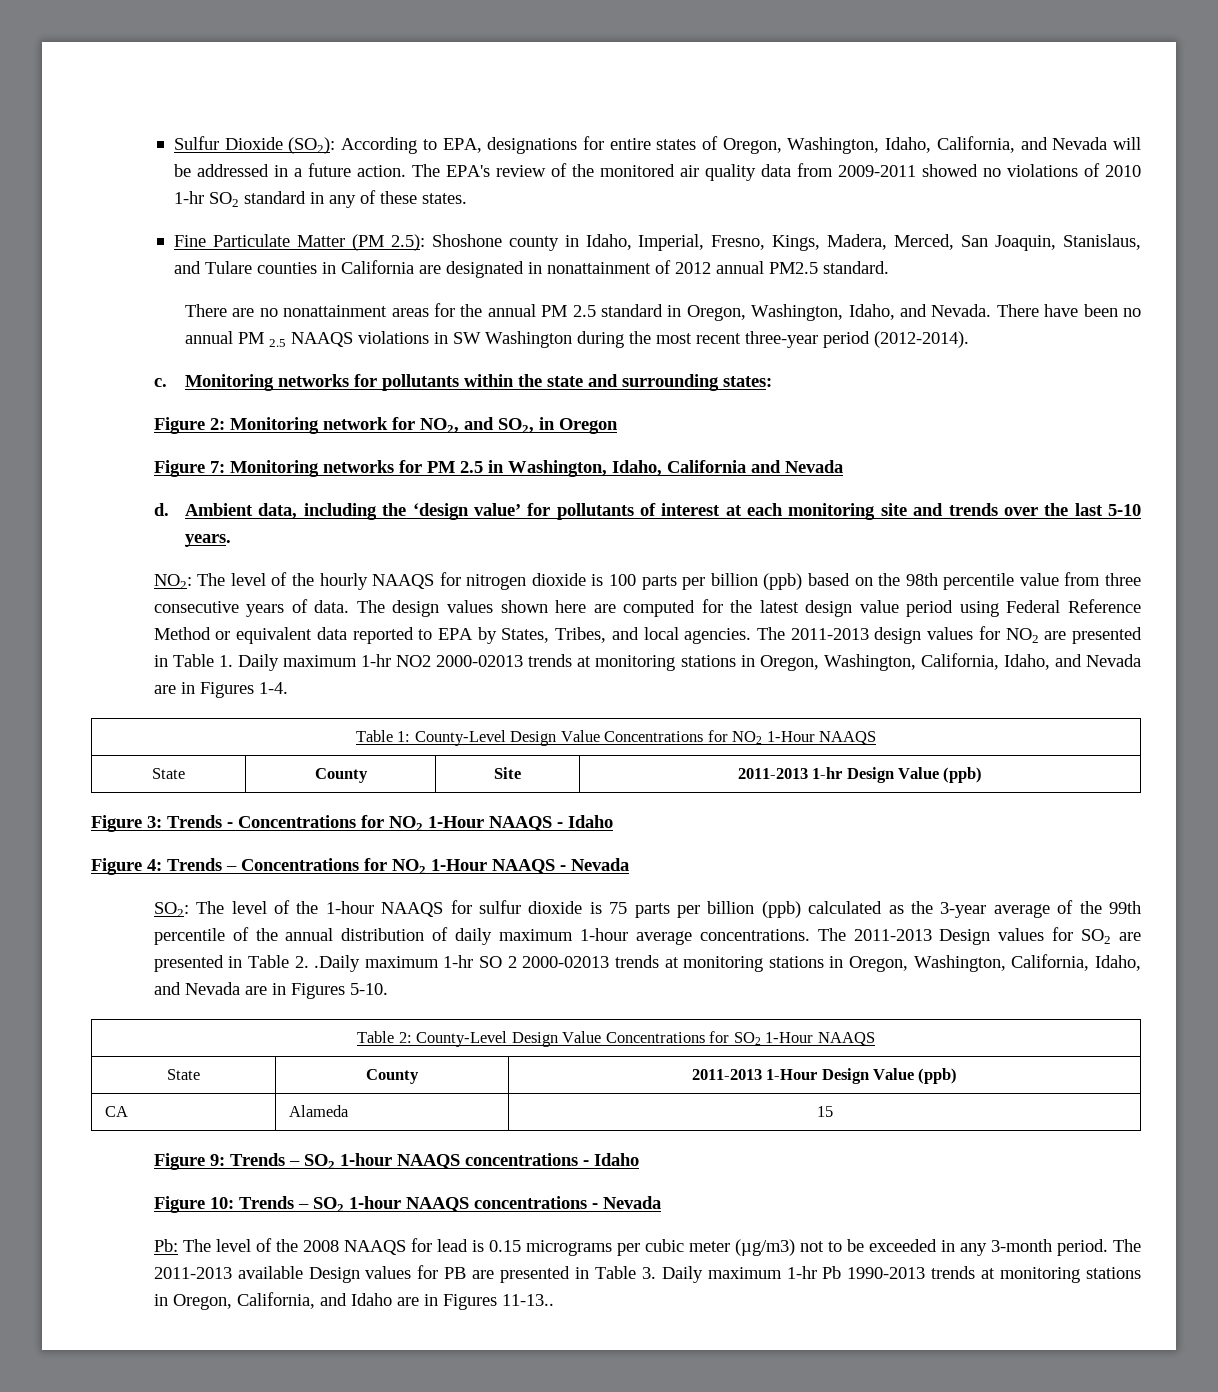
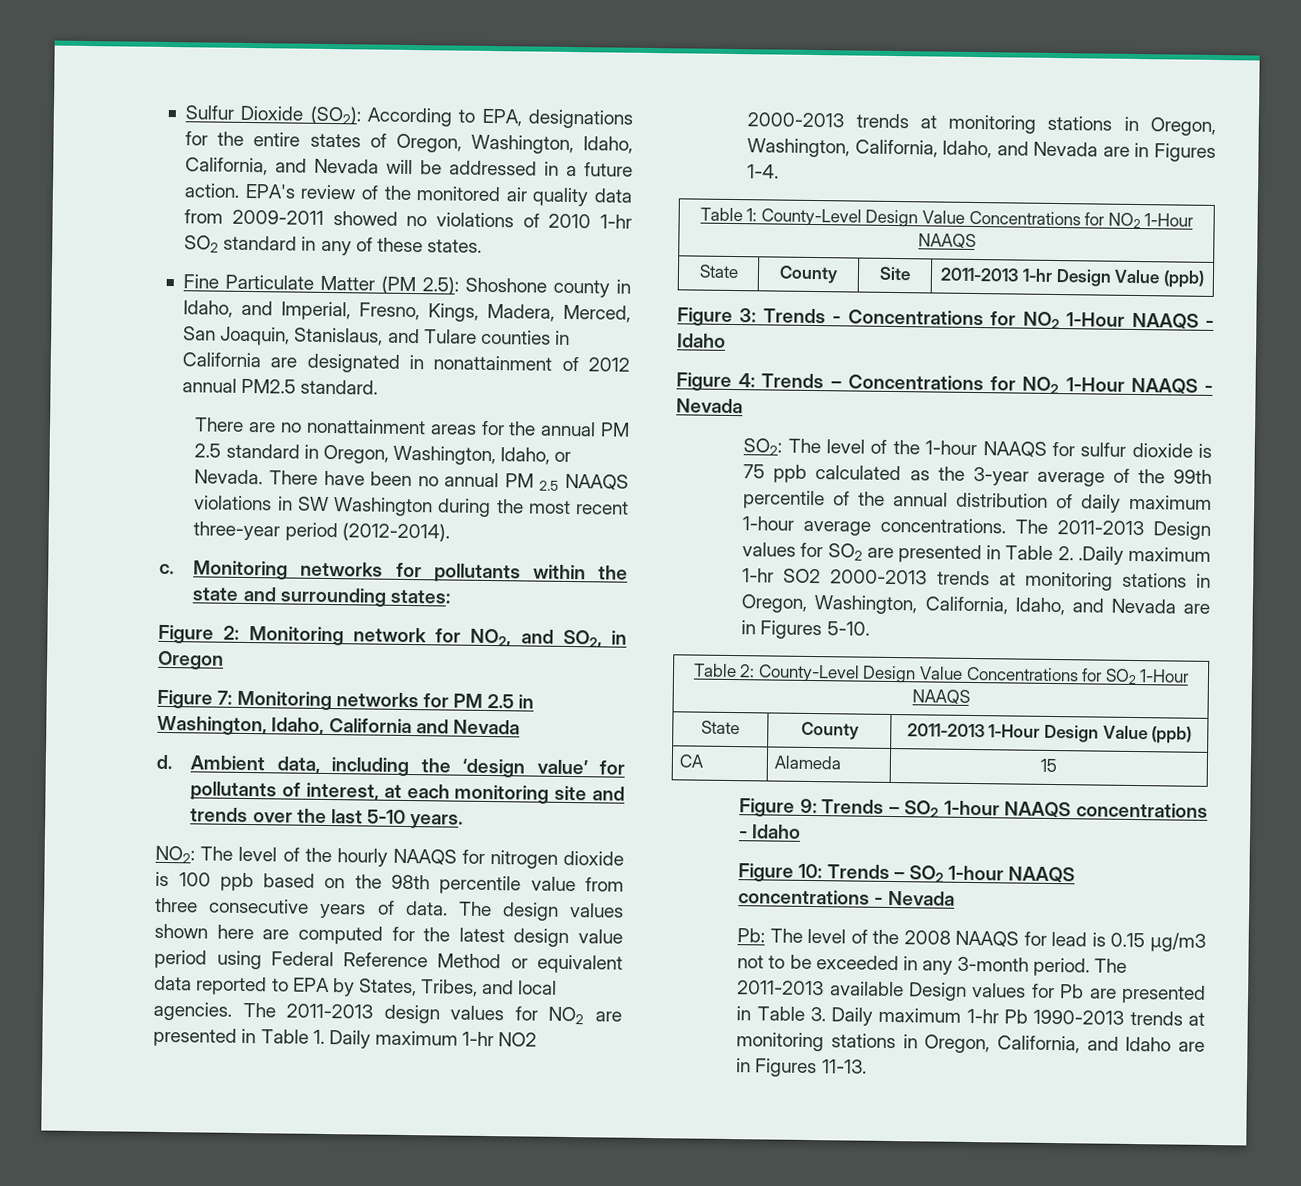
- Sulfur Dioxide (SO2): According to EPA, designations for entire states of Oregon, Washington, Idaho, California, and Nevada will be addressed in a future action.
+ Sulfur Dioxide (SO2): According to EPA, designations for the entire states of Oregon, Washington, Idaho, California, and Nevada will be addressed in a future action.
- The EPA's review of the monitored air quality data from 2009-2011 showed no violations of 2010 1-hr SO2 standard in any of these states.
+ EPA's review of the monitored air quality data from 2009-2011 showed no violations of 2010 1-hr SO2 standard in any of these states.
- Fine Particulate Matter (PM 2.5): Shoshone county in Idaho, Imperial, Fresno, Kings, Madera, Merced, San Joaquin, Stanislaus, and Tulare counties in California are designated in nonattainment of 2012 annual PM2.5 standard.
+ Fine Particulate Matter (PM 2.5): Shoshone county in Idaho, and Imperial, Fresno, Kings, Madera, Merced, San Joaquin, Stanislaus, and Tulare counties in California are designated in nonattainment of 2012 annual PM2.5 standard.
- There are no nonattainment areas for the annual PM 2.5 standard in Oregon, Washington, Idaho, and Nevada.
+ There are no nonattainment areas for the annual PM 2.5 standard in Oregon, Washington, Idaho, or Nevada.
- Ambient data, including the ‘design value’ for pollutants of interest at each monitoring site and trends over the last 5-10 years.
+ Ambient data, including the ‘design value’ for pollutants of interest, at each monitoring site and trends over the last 5-10 years.
- NO2: The level of the hourly NAAQS for nitrogen dioxide is 100 parts per billion (ppb) based on the 98th percentile value from three consecutive years of data.
+ NO2: The level of the hourly NAAQS for nitrogen dioxide is 100 ppb based on the 98th percentile value from three consecutive years of data.
- The 2011-2013 design values for NO2 are presented in Table 1. Daily maximum 1-hr NO2 2000-02013 trends at monitoring stations in Oregon, Washington, California, Idaho, and Nevada are in Figures 1-4.
+ The 2011-2013 design values for NO2 are presented in Table 1. Daily maximum 1-hr NO2 2000-2013 trends at monitoring stations in Oregon, Washington, California, Idaho, and Nevada are in Figures 1-4.
- SO2: The level of the 1-hour NAAQS for sulfur dioxide is 75 parts per billion (ppb) calculated as the 3-year average of the 99th percentile of the annual distribution of daily maximum 1-hour average concentrations.
+ SO2: The level of the 1-hour NAAQS for sulfur dioxide is 75 ppb calculated as the 3-year average of the 99th percentile of the annual distribution of daily maximum 1-hour average concentrations.
- The 2011-2013 Design values for SO2 are presented in Table 2. .Daily maximum 1-hr SO 2 2000-02013 trends at monitoring stations in Oregon, Washington, California, Idaho, and Nevada are in Figures 5-10.
+ The 2011-2013 Design values for SO2 are presented in Table 2. .Daily maximum 1-hr SO2 2000-2013 trends at monitoring stations in Oregon, Washington, California, Idaho, and Nevada are in Figures 5-10.
- Pb: The level of the 2008 NAAQS for lead is 0.15 micrograms per cubic meter (µg/m3) not to be exceeded in any 3-month period.
+ Pb: The level of the 2008 NAAQS for lead is 0.15 µg/m3 not to be exceeded in any 3-month period.
- The 2011-2013 available Design values for PB are presented in Table 3. Daily maximum 1-hr Pb 1990-2013 trends at monitoring stations in Oregon, California, and Idaho are in Figures 11-13..
+ The 2011-2013 available Design values for Pb are presented in Table 3. Daily maximum 1-hr Pb 1990-2013 trends at monitoring stations in Oregon, California, and Idaho are in Figures 11-13.

